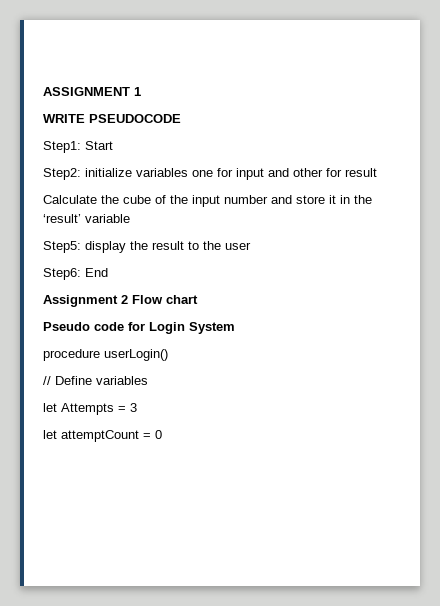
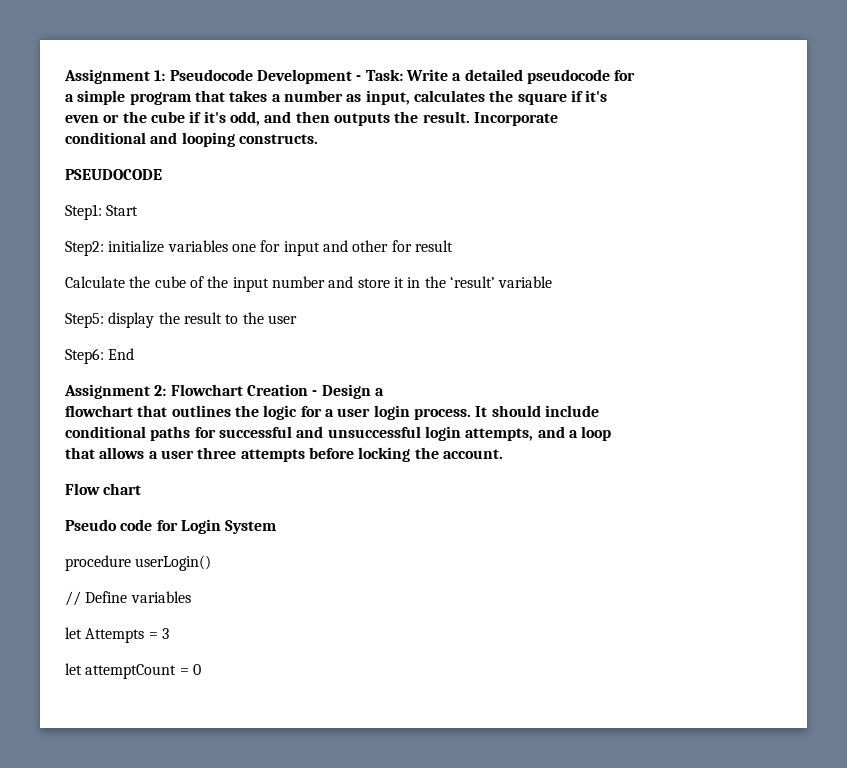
- ASSIGNMENT 1
- WRITE PSEUDOCODE
+ Assignment 1: Pseudocode Development - Task: Write a detailed pseudocode for
+ a simple program that takes a number as input, calculates the square if it's
+ even or the cube if it's odd, and then outputs the result. Incorporate
+ conditional and looping constructs.
+ PSEUDOCODE
- Assignment 2 Flow chart
+ Assignment 2: Flowchart Creation - Design a
+ flowchart that outlines the logic for a user login process. It should include
+ conditional paths for successful and unsuccessful login attempts, and a loop
+ that allows a user three attempts before locking the account.
+ Flow chart

